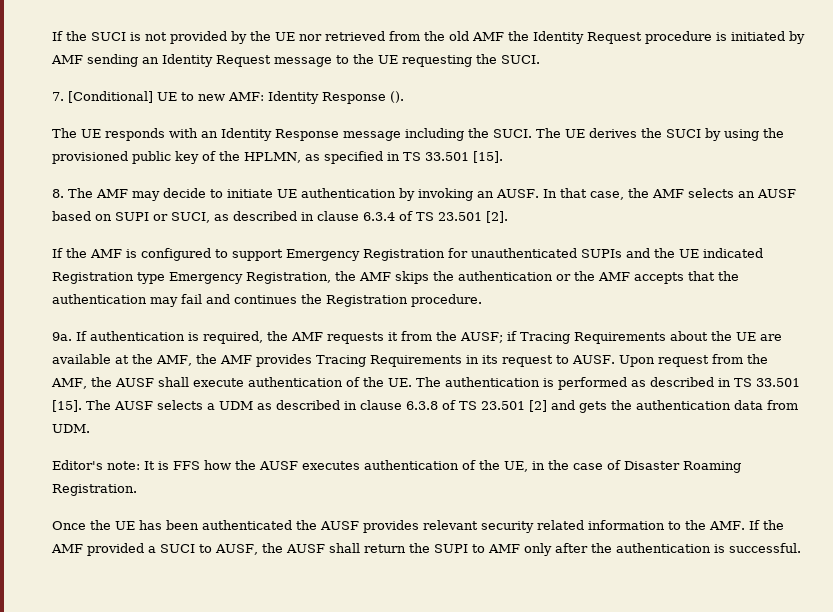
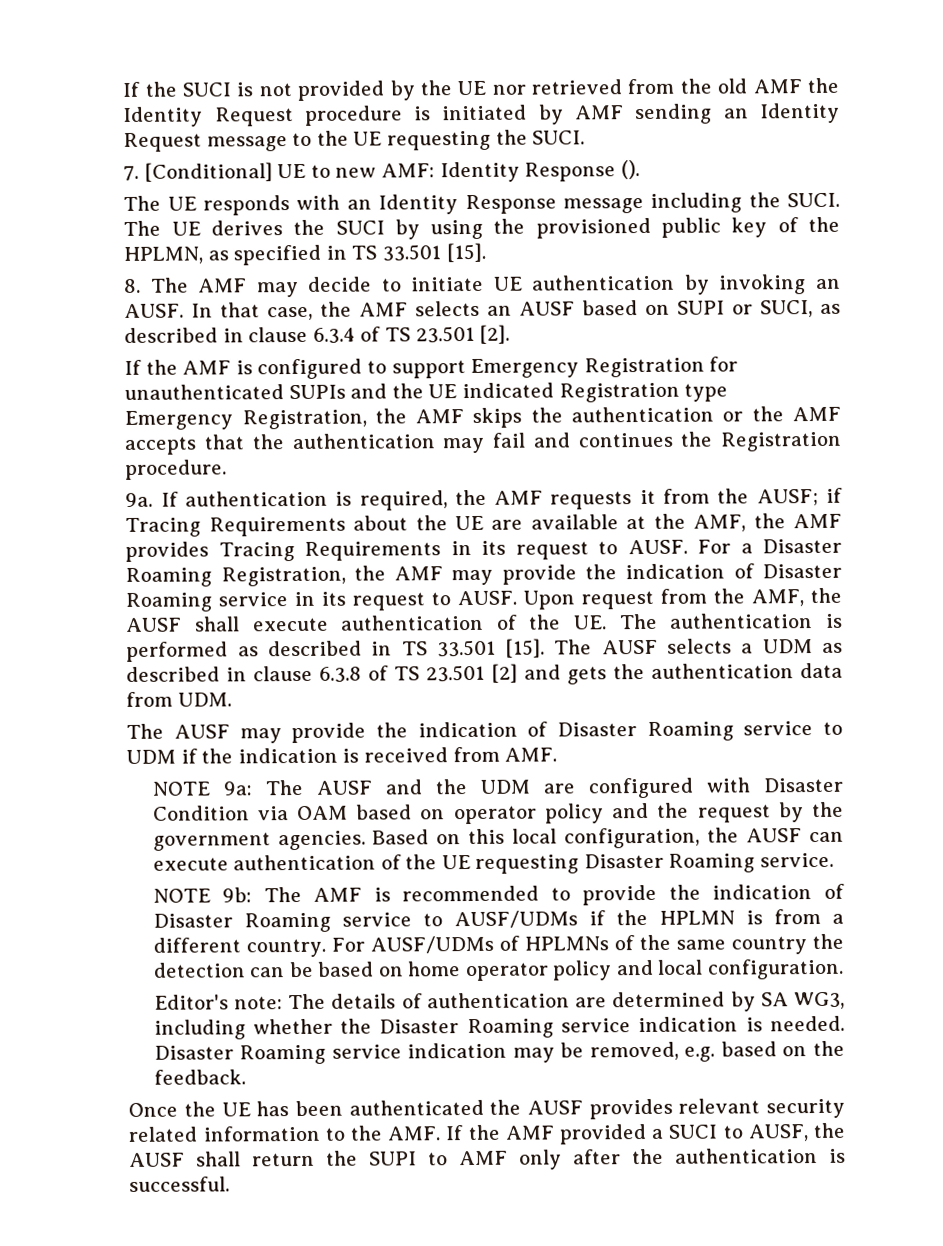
+ For a Disaster Roaming Registration, the AMF may provide the indication of Disaster Roaming service in its request to AUSF.
- Editor's note: It is FFS how the AUSF executes authentication of the UE, in the case of Disaster Roaming Registration.
+ The AUSF may provide the indication of Disaster Roaming service to UDM if the indication is received from AMF.
+ NOTE 9a: The AUSF and the UDM are configured with Disaster Condition via OAM based on operator policy and the request by the government agencies. Based on this local configuration, the AUSF can execute authentication of the UE requesting Disaster Roaming service.
+ NOTE 9b: The AMF is recommended to provide the indication of Disaster Roaming service to AUSF/UDMs if the HPLMN is from a different country. For AUSF/UDMs of HPLMNs of the same country the detection can be based on home operator policy and local configuration.
+ Editor's note: The details of authentication are determined by SA WG3, including whether the Disaster Roaming service indication is needed. Disaster Roaming service indication may be removed, e.g. based on the feedback.

